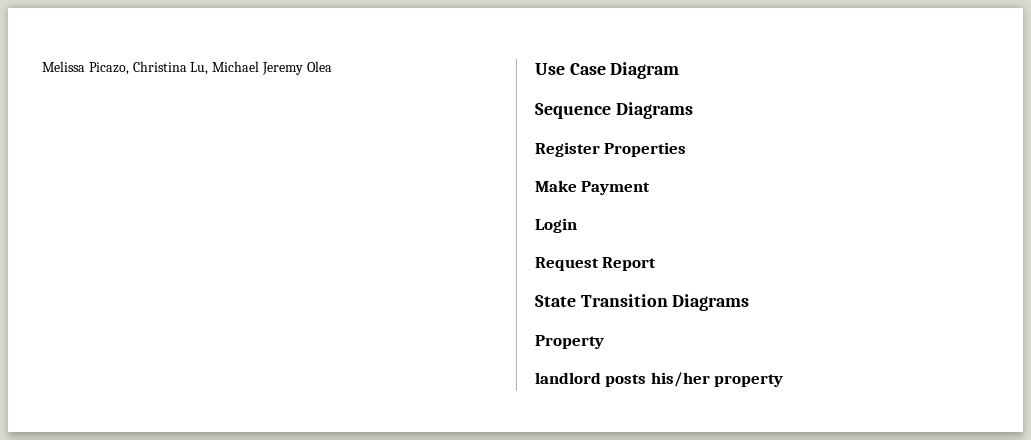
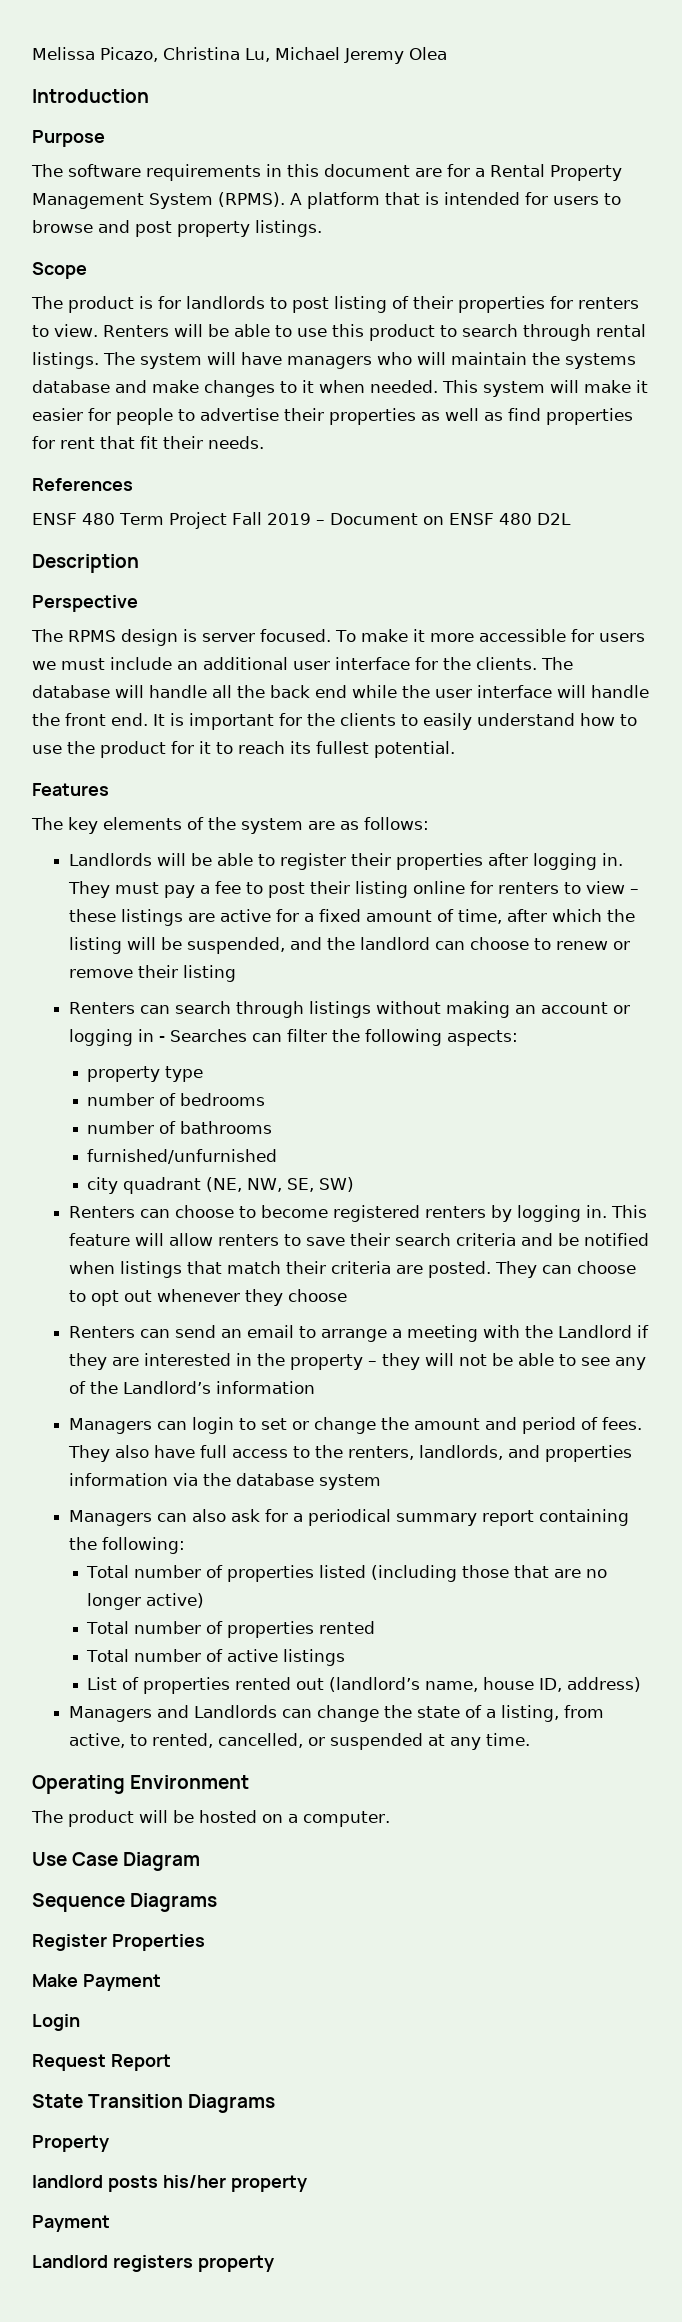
+ Introduction
+ Purpose
+ The software requirements in this document are for a Rental Property Management System (RPMS). A platform that is intended for users to browse and post property listings.
+ Scope
+ The product is for landlords to post listing of their properties for renters to view. Renters will be able to use this product to search through rental listings. The system will have managers who will maintain the systems database and make changes to it when needed. This system will make it easier for people to advertise their properties as well as find properties for rent that fit their needs.
+ References
+ ENSF 480 Term Project Fall 2019 – Document on ENSF 480 D2L
+ Description
+ Perspective
+ The RPMS design is server focused. To make it more accessible for users we must include an additional user interface for the clients. The database will handle all the back end while the user interface will handle the front end. It is important for the clients to easily understand how to use the product for it to reach its fullest potential.
+ Features
+ The key elements of the system are as follows:
+ Landlords will be able to register their properties after logging in. They must pay a fee to post their listing online for renters to view – these listings are active for a fixed amount of time, after which the listing will be suspended, and the landlord can choose to renew or remove their listing
+ Renters can search through listings without making an account or logging in - Searches can filter the following aspects:
+ property type
+ number of bedrooms
+ number of bathrooms
+ furnished/unfurnished
+ city quadrant (NE, NW, SE, SW)
+ Renters can choose to become registered renters by logging in. This feature will allow renters to save their search criteria and be notified when listings that match their criteria are posted. They can choose to opt out whenever they choose
+ Renters can send an email to arrange a meeting with the Landlord if they are interested in the property – they will not be able to see any of the Landlord’s information
+ Managers can login to set or change the amount and period of fees. They also have full access to the renters, landlords, and properties information via the database system
+ Managers can also ask for a periodical summary report containing the following:
+ Total number of properties listed (including those that are no longer active)
+ Total number of properties rented
+ Total number of active listings
+ List of properties rented out (landlord’s name, house ID, address)
+ Managers and Landlords can change the state of a listing, from active, to rented, cancelled, or suspended at any time.
+ Operating Environment
+ The product will be hosted on a computer.
  landlord posts his/her property
+ Payment
+ Landlord registers property

